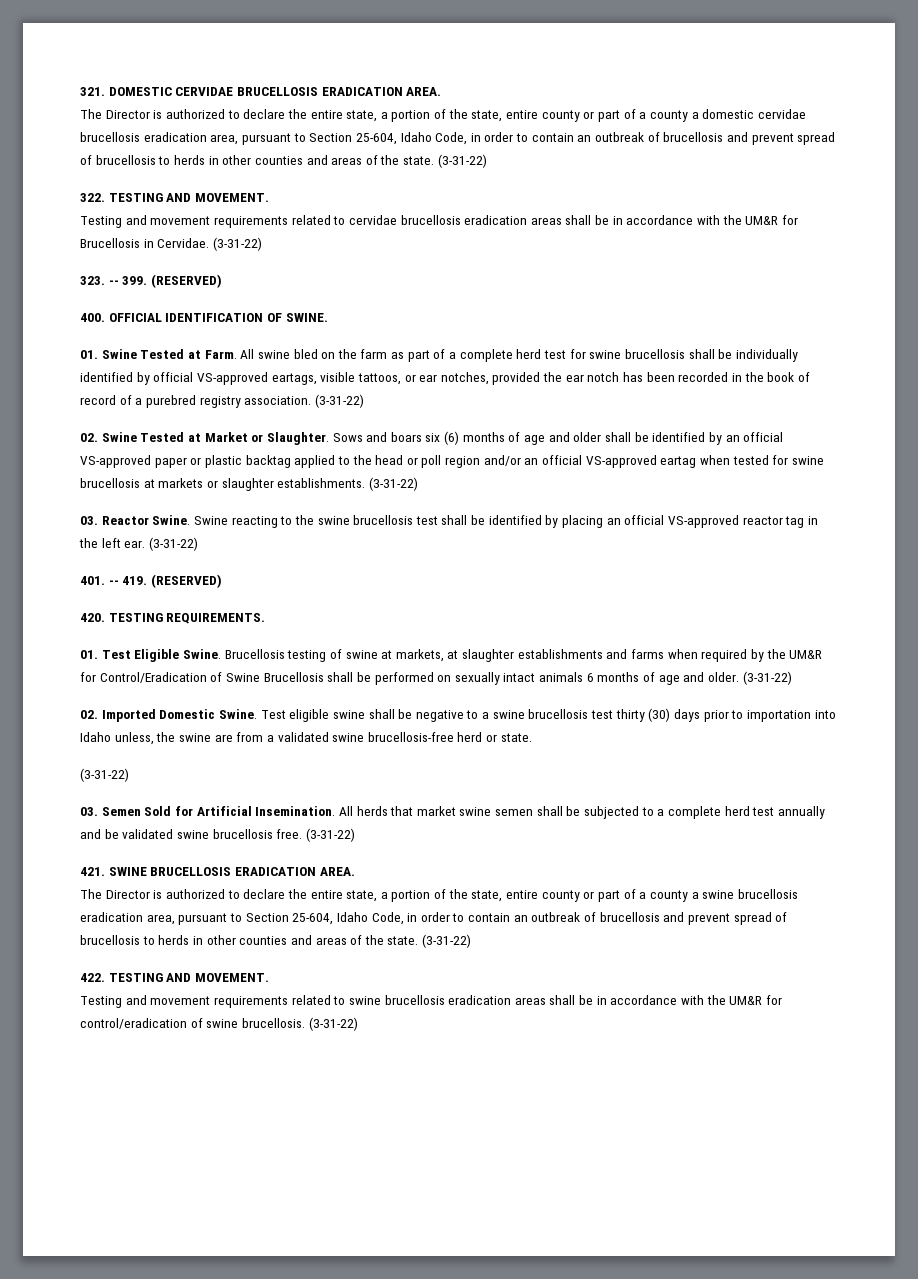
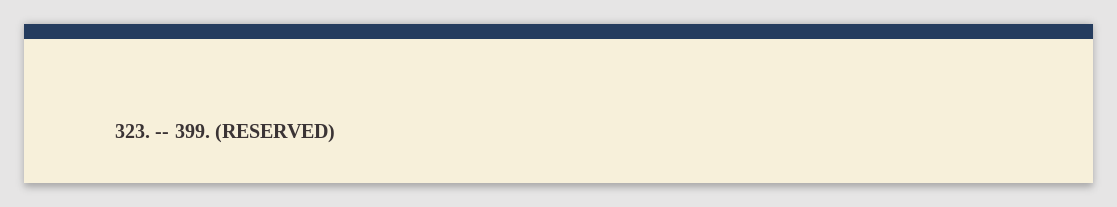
- 321. DOMESTIC CERVIDAE BRUCELLOSIS ERADICATION AREA.
- The Director is authorized to declare the entire state, a portion of the state, entire county or part of a county a domestic cervidae brucellosis eradication area, pursuant to Section 25-604, Idaho Code, in order to contain an outbreak of brucellosis and prevent spread of brucellosis to herds in other counties and areas of the state. (3-31-22)
- 322. TESTING AND MOVEMENT.
- Testing and movement requirements related to cervidae brucellosis eradication areas shall be in accordance with the UM&R for Brucellosis in Cervidae. (3-31-22)
  323. -- 399. (RESERVED)
- 400. OFFICIAL IDENTIFICATION OF SWINE.
- 01. Swine Tested at Farm. All swine bled on the farm as part of a complete herd test for swine brucellosis shall be individually identified by official VS-approved eartags, visible tattoos, or ear notches, provided the ear notch has been recorded in the book of record of a purebred registry association. (3-31-22)
- 02. Swine Tested at Market or Slaughter. Sows and boars six (6) months of age and older shall be identified by an official VS-approved paper or plastic backtag applied to the head or poll region and/or an official VS-approved eartag when tested for swine brucellosis at markets or slaughter establishments. (3-31-22)
- 03. Reactor Swine. Swine reacting to the swine brucellosis test shall be identified by placing an official VS-approved reactor tag in the left ear. (3-31-22)
- 401. -- 419. (RESERVED)
- 420. TESTING REQUIREMENTS.
- 01. Test Eligible Swine. Brucellosis testing of swine at markets, at slaughter establishments and farms when required by the UM&R for Control/Eradication of Swine Brucellosis shall be performed on sexually intact animals 6 months of age and older. (3-31-22)
- 02. Imported Domestic Swine. Test eligible swine shall be negative to a swine brucellosis test thirty (30) days prior to importation into Idaho unless, the swine are from a validated swine brucellosis-free herd or state.
- (3-31-22)
- 03. Semen Sold for Artificial Insemination. All herds that market swine semen shall be subjected to a complete herd test annually and be validated swine brucellosis free. (3-31-22)
- 421. SWINE BRUCELLOSIS ERADICATION AREA.
- The Director is authorized to declare the entire state, a portion of the state, entire county or part of a county a swine brucellosis eradication area, pursuant to Section 25-604, Idaho Code, in order to contain an outbreak of brucellosis and prevent spread of brucellosis to herds in other counties and areas of the state. (3-31-22)
- 422. TESTING AND MOVEMENT.
- Testing and movement requirements related to swine brucellosis eradication areas shall be in accordance with the UM&R for control/eradication of swine brucellosis. (3-31-22)

